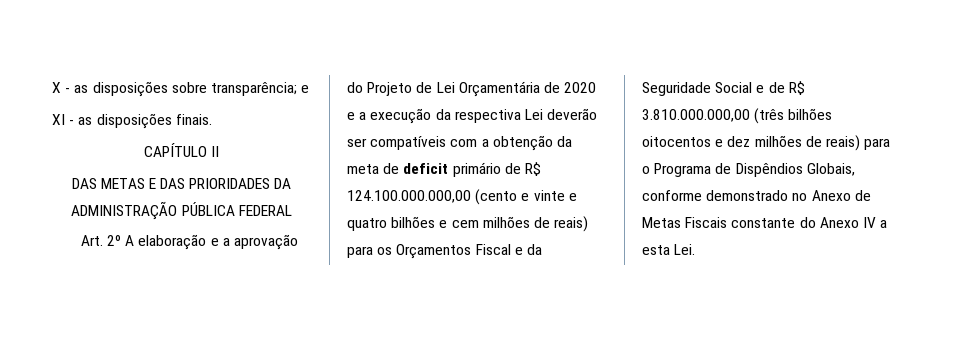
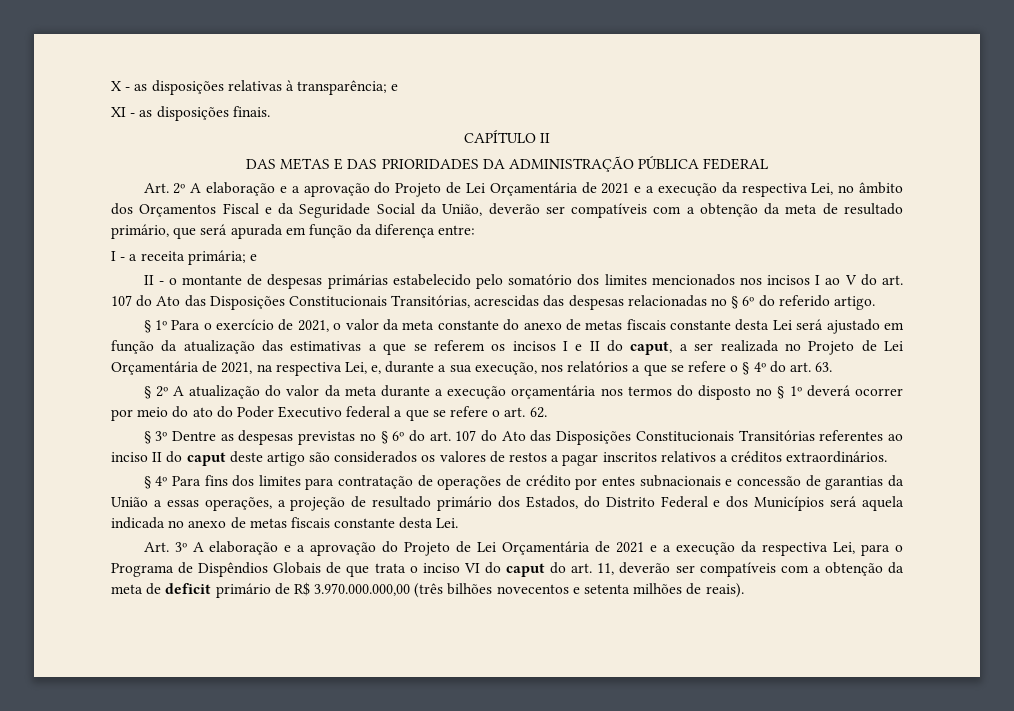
- X - as disposições sobre transparência; e
+ X - as disposições relativas à transparência; e
- Art. 2º A elaboração e a aprovação do Projeto de Lei Orçamentária de 2020 e a execução da respectiva Lei deverão ser compatíveis com a obtenção da meta de deficit primário de R$ 124.100.000.000,00 (cento e vinte e quatro bilhões e cem milhões de reais) para os Orçamentos Fiscal e da Seguridade Social e de R$ 3.810.000.000,00 (três bilhões oitocentos e dez milhões de reais) para o Programa de Dispêndios Globais, conforme demonstrado no Anexo de Metas Fiscais constante do Anexo IV a esta Lei.
+ Art. 2º A elaboração e a aprovação do Projeto de Lei Orçamentária de 2021 e a execução da respectiva Lei, no âmbito dos Orçamentos Fiscal e da Seguridade Social da União, deverão ser compatíveis com a obtenção da meta de resultado primário, que será apurada em função da diferença entre:
+ I - a receita primária; e
+ II - o montante de despesas primárias estabelecido pelo somatório dos limites mencionados nos incisos I ao V do art. 107 do Ato das Disposições Constitucionais Transitórias, acrescidas das despesas relacionadas no § 6º do referido artigo.
+ § 1º Para o exercício de 2021, o valor da meta constante do anexo de metas fiscais constante desta Lei será ajustado em função da atualização das estimativas a que se referem os incisos I e II do caput, a ser realizada no Projeto de Lei Orçamentária de 2021, na respectiva Lei, e, durante a sua execução, nos relatórios a que se refere o § 4º do art. 63.
+ § 2º A atualização do valor da meta durante a execução orçamentária nos termos do disposto no § 1º deverá ocorrer por meio do ato do Poder Executivo federal a que se refere o art. 62.
+ § 3º Dentre as despesas previstas no § 6º do art. 107 do Ato das Disposições Constitucionais Transitórias referentes ao inciso II do caput deste artigo são considerados os valores de restos a pagar inscritos relativos a créditos extraordinários.
+ § 4º Para fins dos limites para contratação de operações de crédito por entes subnacionais e concessão de garantias da União a essas operações, a projeção de resultado primário dos Estados, do Distrito Federal e dos Municípios será aquela indicada no anexo de metas fiscais constante desta Lei.
+ Art. 3º A elaboração e a aprovação do Projeto de Lei Orçamentária de 2021 e a execução da respectiva Lei, para o Programa de Dispêndios Globais de que trata o inciso VI do caput do art. 11, deverão ser compatíveis com a obtenção da meta de deficit primário de R$ 3.970.000.000,00 (três bilhões novecentos e setenta milhões de reais).

